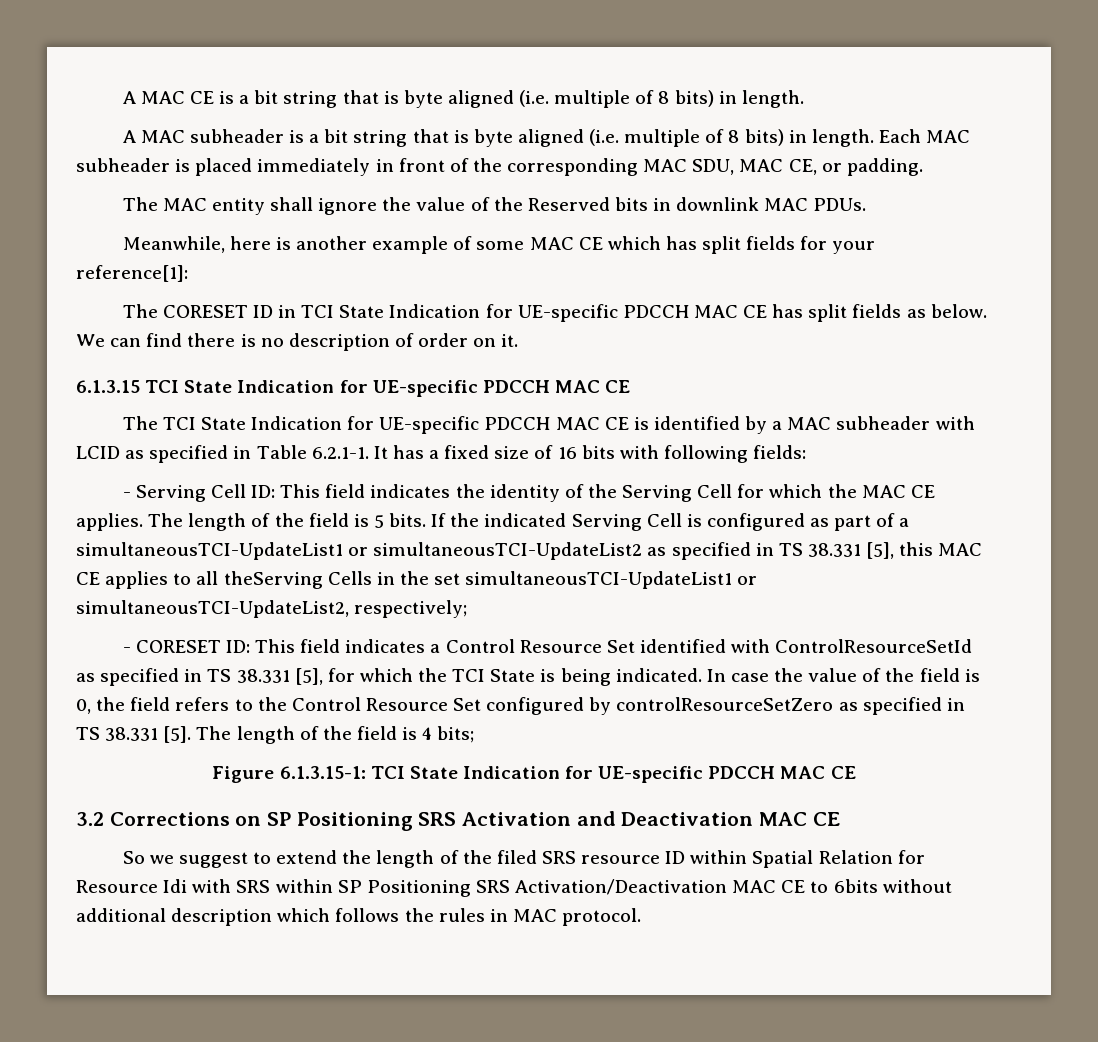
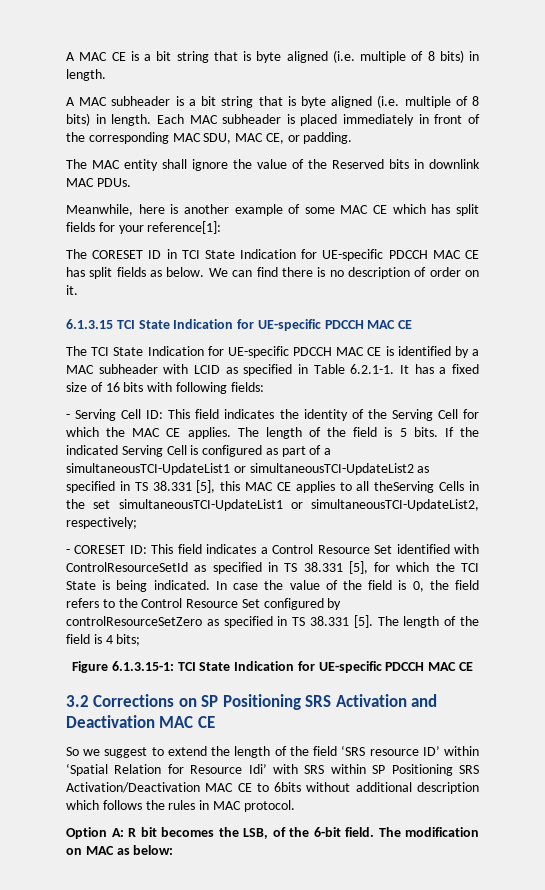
- So we suggest to extend the length of the filed SRS resource ID within Spatial Relation for Resource Idi with SRS within SP Positioning SRS Activation/Deactivation MAC CE to 6bits without additional description which follows the rules in MAC protocol.
+ So we suggest to extend the length of the field ‘SRS resource ID’ within ‘Spatial Relation for Resource Idi’ with SRS within SP Positioning SRS Activation/Deactivation MAC CE to 6bits without additional description which follows the rules in MAC protocol.
+ Option A: R bit becomes the LSB, of the 6-bit field. The modification on MAC as below:

